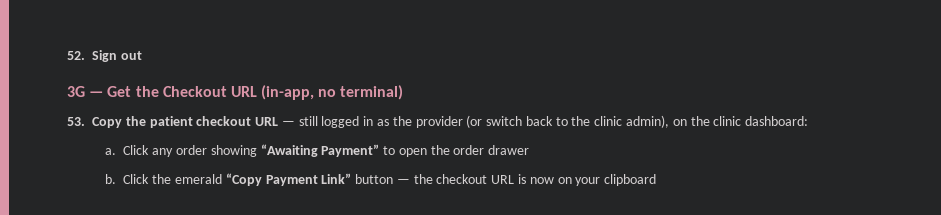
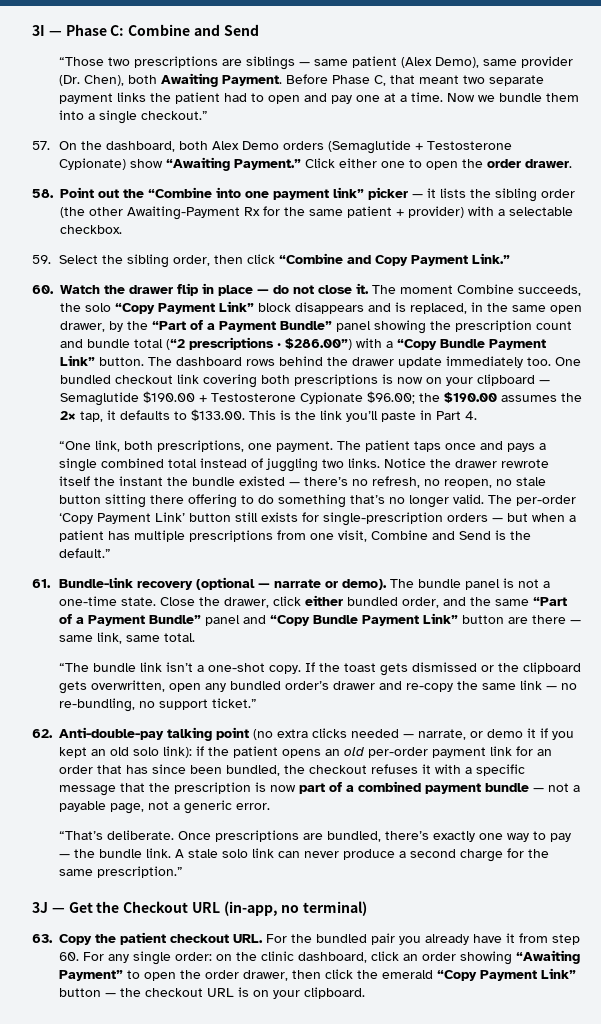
- 52. Sign out
- 3G — Get the Checkout URL (in-app, no terminal)
+ 3I — Phase C: Combine and Send
+ “Those two prescriptions are siblings — same patient (Alex Demo), same provider (Dr. Chen), both Awaiting Payment. Before Phase C, that meant two separate payment links the patient had to open and pay one at a time. Now we bundle them into a single checkout.”
+ 57. On the dashboard, both Alex Demo orders (Semaglutide + Testosterone Cypionate) show “Awaiting Payment.” Click either one to open the order drawer.
+ 58. Point out the “Combine into one payment link” picker — it lists the sibling order (the other Awaiting-Payment Rx for the same patient + provider) with a selectable checkbox.
+ 59. Select the sibling order, then click “Combine and Copy Payment Link.”
+ 60. Watch the drawer flip in place — do not close it. The moment Combine succeeds, the solo “Copy Payment Link” block disappears and is replaced, in the same open drawer, by the “Part of a Payment Bundle” panel showing the prescription count and bundle total (“2 prescriptions · $286.00”) with a “Copy Bundle Payment Link” button. The dashboard rows behind the drawer update immediately too. One bundled checkout link covering both prescriptions is now on your clipboard — Semaglutide $190.00 + Testosterone Cypionate $96.00; the $190.00 assumes the 2× tap, it defaults to $133.00. This is the link you’ll paste in Part 4.
+ “One link, both prescriptions, one payment. The patient taps once and pays a single combined total instead of juggling two links. Notice the drawer rewrote itself the instant the bundle existed — there’s no refresh, no reopen, no stale button sitting there offering to do something that’s no longer valid. The per-order ‘Copy Payment Link’ button still exists for single-prescription orders — but when a patient has multiple prescriptions from one visit, Combine and Send is the default.”
+ 61. Bundle-link recovery (optional — narrate or demo). The bundle panel is not a one-time state. Close the drawer, click either bundled order, and the same “Part of a Payment Bundle” panel and “Copy Bundle Payment Link” button are there — same link, same total.
+ “The bundle link isn’t a one-shot copy. If the toast gets dismissed or the clipboard gets overwritten, open any bundled order’s drawer and re-copy the same link — no re-bundling, no support ticket.”
+ 62. Anti-double-pay talking point (no extra clicks needed — narrate, or demo it if you kept an old solo link): if the patient opens an old per-order payment link for an order that has since been bundled, the checkout refuses it with a specific message that the prescription is now part of a combined payment bundle — not a payable page, not a generic error.
+ “That’s deliberate. Once prescriptions are bundled, there’s exactly one way to pay — the bundle link. A stale solo link can never produce a second charge for the same prescription.”
+ 3J — Get the Checkout URL (in-app, no terminal)
- 53. Copy the patient checkout URL — still logged in as the provider (or switch back to the clinic admin), on the clinic dashboard:
- a. Click any order showing “Awaiting Payment” to open the order drawer
- b. Click the emerald “Copy Payment Link” button — the checkout URL is now on your clipboard
+ 63. Copy the patient checkout URL. For the bundled pair you already have it from step 60. For any single order: on the clinic dashboard, click an order showing “Awaiting Payment” to open the order drawer, then click the emerald “Copy Payment Link” button — the checkout URL is on your clipboard.

